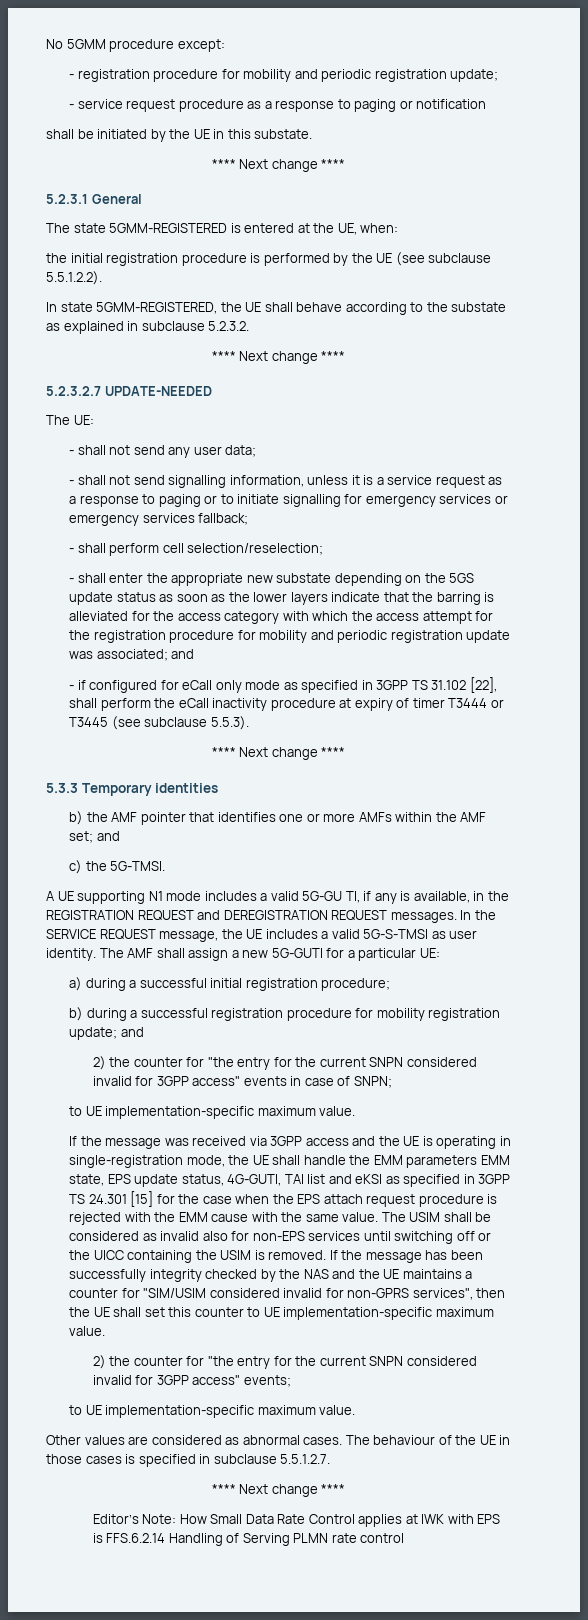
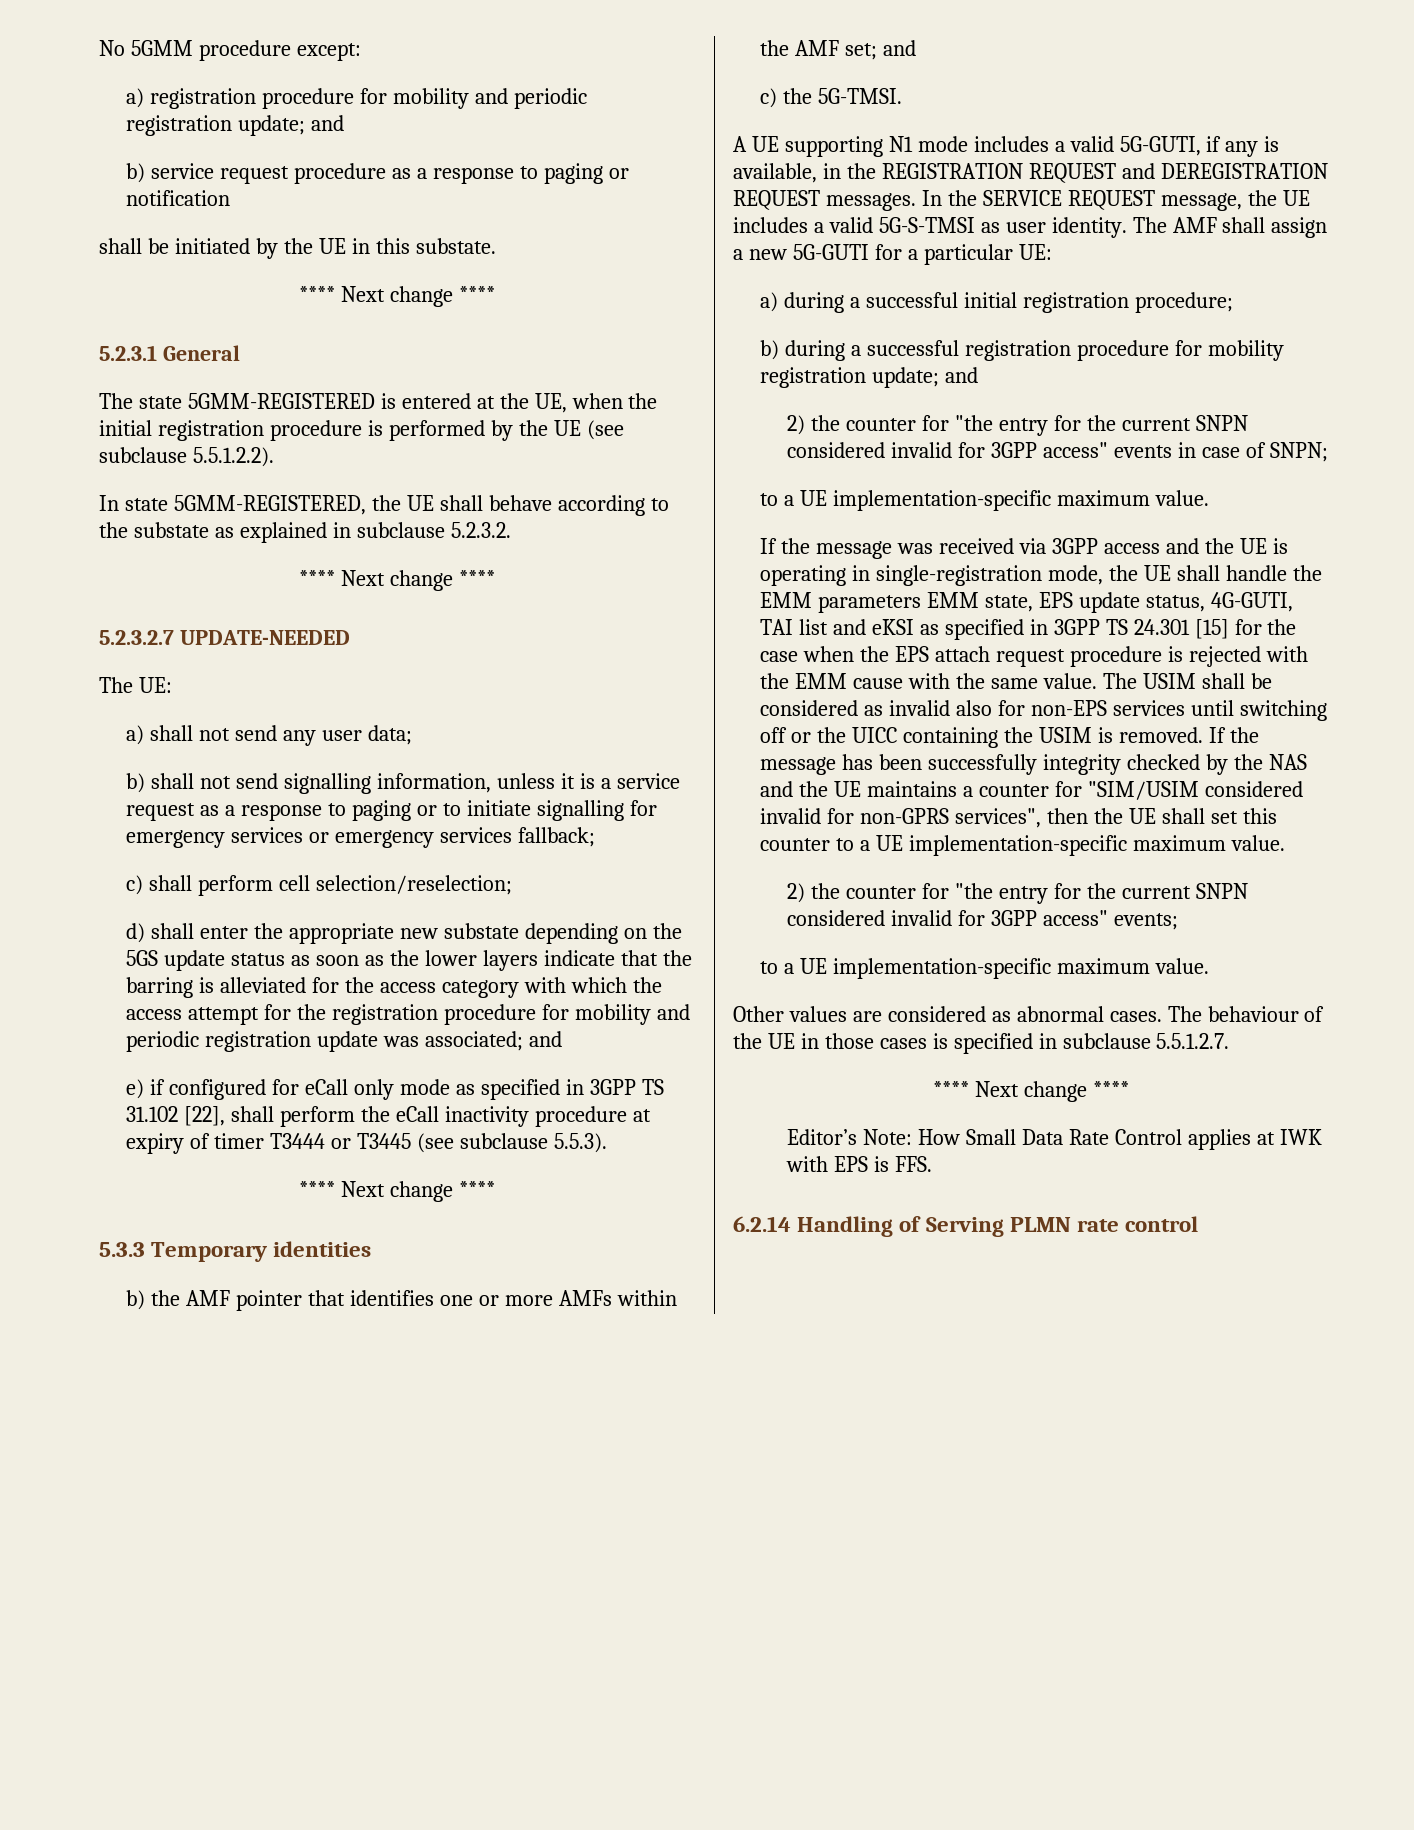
- - registration procedure for mobility and periodic registration update;
- - service request procedure as a response to paging or notification
+ a) registration procedure for mobility and periodic registration update; and
+ b) service request procedure as a response to paging or notification
- The state 5GMM-REGISTERED is entered at the UE, when:
- the initial registration procedure is performed by the UE (see subclause 5.5.1.2.2).
+ The state 5GMM-REGISTERED is entered at the UE, when the initial registration procedure is performed by the UE (see subclause 5.5.1.2.2).
- - shall not send any user data;
+ a) shall not send any user data;
- - shall not send signalling information, unless it is a service request as a response to paging or to initiate signalling for emergency services or emergency services fallback;
+ b) shall not send signalling information, unless it is a service request as a response to paging or to initiate signalling for emergency services or emergency services fallback;
- - shall perform cell selection/reselection;
+ c) shall perform cell selection/reselection;
- - shall enter the appropriate new substate depending on the 5GS update status as soon as the lower layers indicate that the barring is alleviated for the access category with which the access attempt for the registration procedure for mobility and periodic registration update was associated; and
+ d) shall enter the appropriate new substate depending on the 5GS update status as soon as the lower layers indicate that the barring is alleviated for the access category with which the access attempt for the registration procedure for mobility and periodic registration update was associated; and
- - if configured for eCall only mode as specified in 3GPP TS 31.102 [22], shall perform the eCall inactivity procedure at expiry of timer T3444 or T3445 (see subclause 5.5.3).
+ e) if configured for eCall only mode as specified in 3GPP TS 31.102 [22], shall perform the eCall inactivity procedure at expiry of timer T3444 or T3445 (see subclause 5.5.3).
- A UE supporting N1 mode includes a valid 5G-GU TI, if any is available, in the REGISTRATION REQUEST and DEREGISTRATION REQUEST messages.
+ A UE supporting N1 mode includes a valid 5G-GUTI, if any is available, in the REGISTRATION REQUEST and DEREGISTRATION REQUEST messages.
  2) the counter for "the entry for the current SNPN considered invalid for 3GPP access" events in case of SNPN;
- to UE implementation-specific maximum value.
+ to a UE implementation-specific maximum value.
- If the message has been successfully integrity checked by the NAS and the UE maintains a counter for "SIM/USIM considered invalid for non-GPRS services", then the UE shall set this counter to UE implementation-specific maximum value.
+ If the message has been successfully integrity checked by the NAS and the UE maintains a counter for "SIM/USIM considered invalid for non-GPRS services", then the UE shall set this counter to a UE implementation-specific maximum value.
  2) the counter for "the entry for the current SNPN considered invalid for 3GPP access" events;
- to UE implementation-specific maximum value.
+ to a UE implementation-specific maximum value.
- Editor’s Note: How Small Data Rate Control applies at IWK with EPS is FFS.6.2.14 Handling of Serving PLMN rate control
+ Editor’s Note: How Small Data Rate Control applies at IWK with EPS is FFS.
+ 6.2.14 Handling of Serving PLMN rate control

